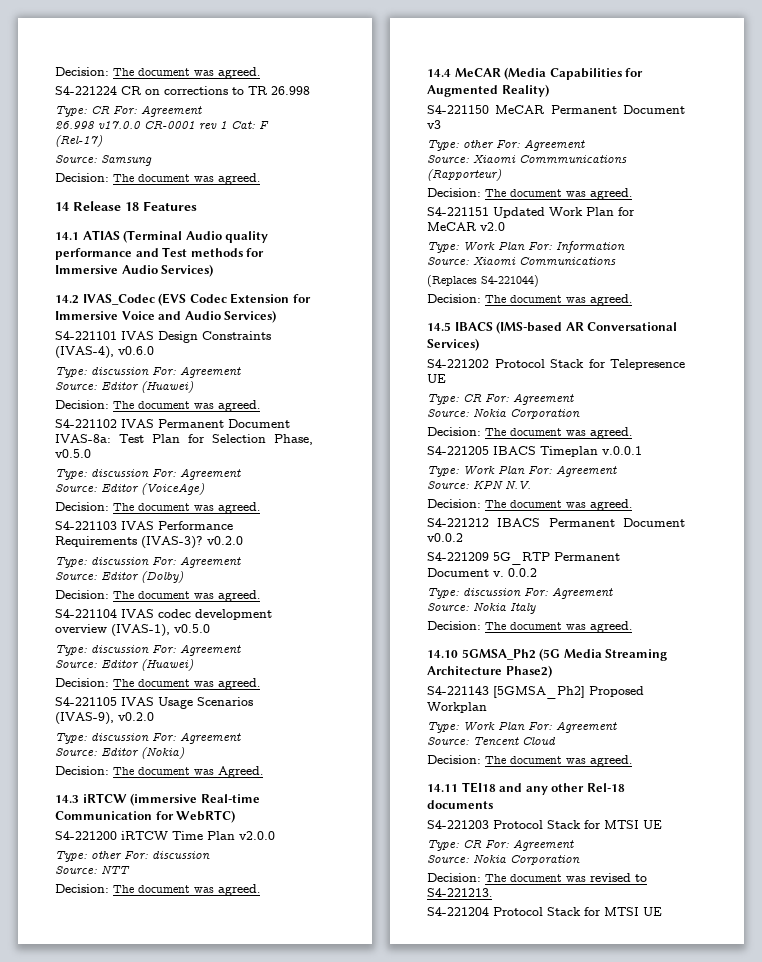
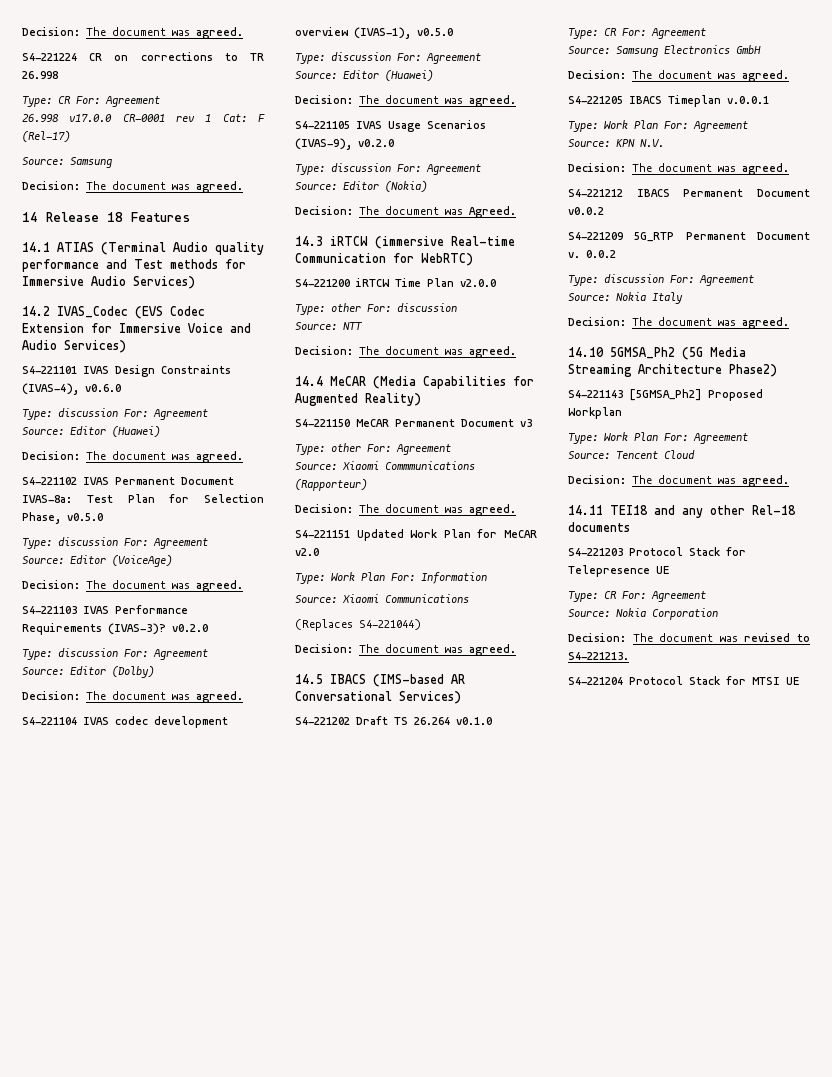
- S4-221202 Protocol Stack for Telepresence UE
+ S4-221202 Draft TS 26.264 v0.1.0
  Type: CR For: Agreement
- Source: Nokia Corporation
+ Source: Samsung Electronics GmbH
- S4-221203 Protocol Stack for MTSI UE
+ S4-221203 Protocol Stack for Telepresence UE

